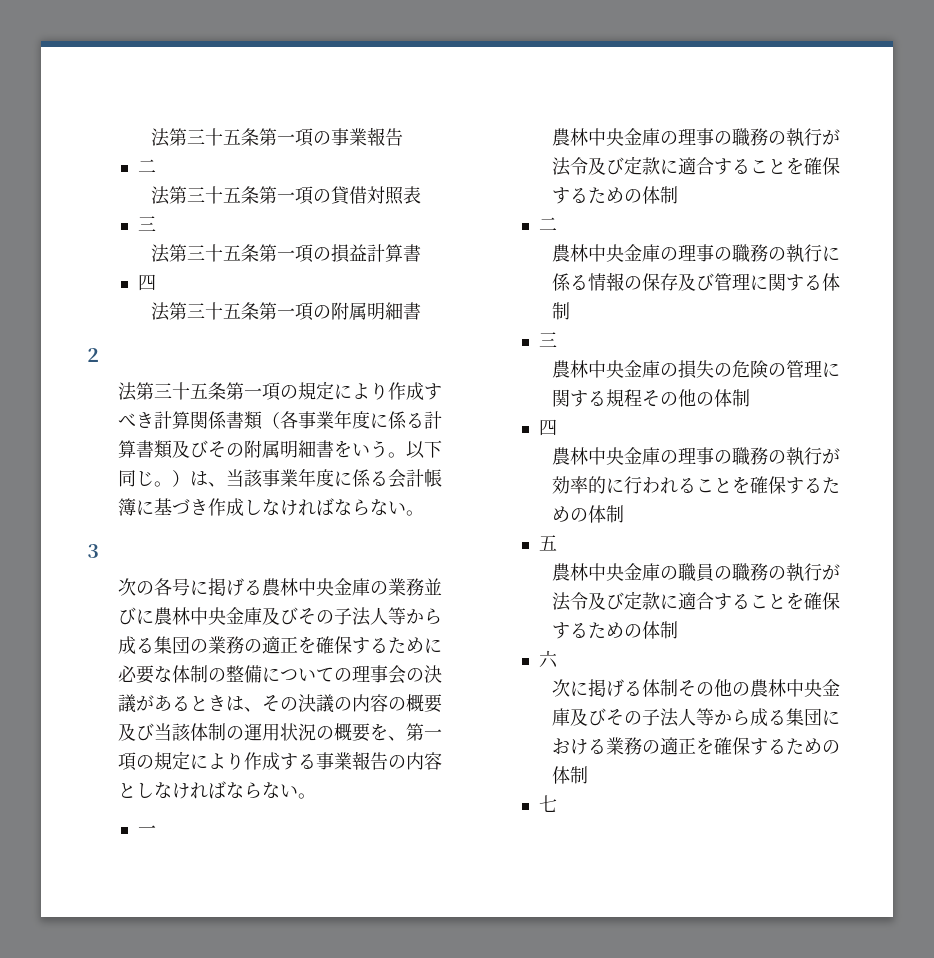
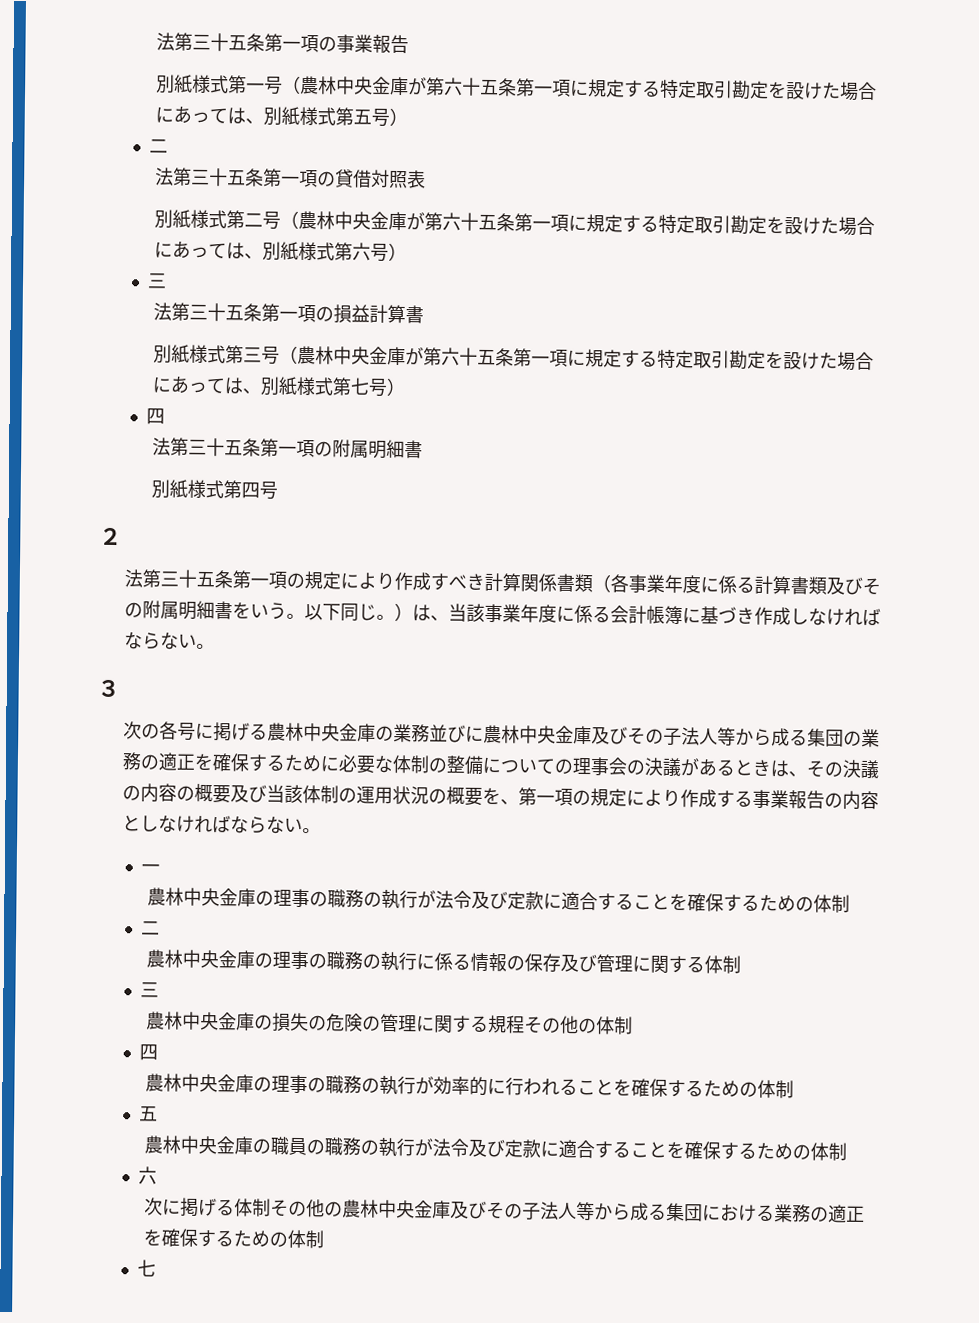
+ 別紙様式第一号（農林中央金庫が第六十五条第一項に規定する特定取引勘定を設けた場合にあっては、別紙様式第五号）
+ 別紙様式第二号（農林中央金庫が第六十五条第一項に規定する特定取引勘定を設けた場合にあっては、別紙様式第六号）
+ 別紙様式第三号（農林中央金庫が第六十五条第一項に規定する特定取引勘定を設けた場合にあっては、別紙様式第七号）
+ 別紙様式第四号

